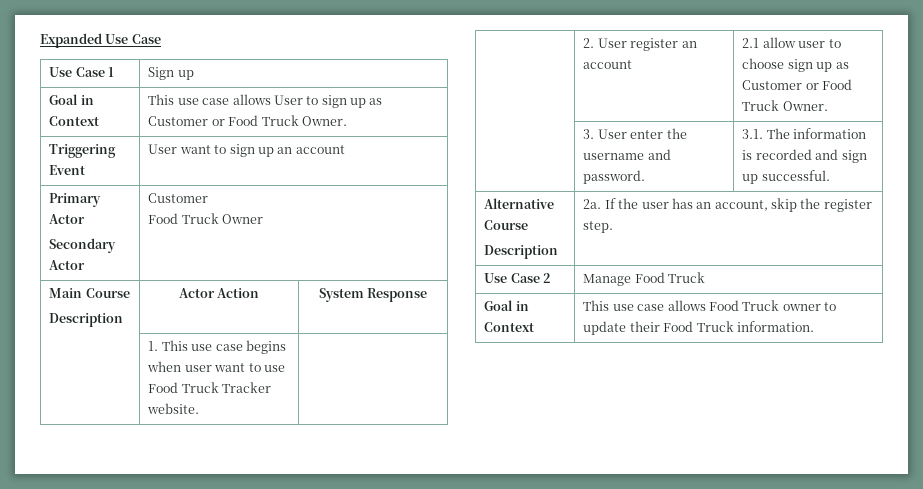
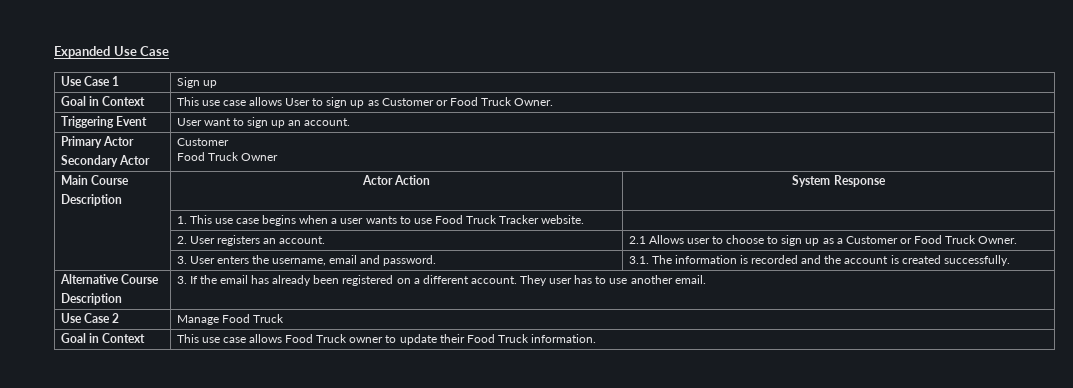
- Triggering Event | User want to sign up an account
+ Triggering Event | User want to sign up an account.
- | 1. This use case begins when user want to use Food Truck Tracker website. |
+ | 1. This use case begins when a user wants to use Food Truck Tracker website. |
- | 2. User register an account | 2.1 allow user to choose sign up as Customer or Food Truck Owner.
+ | 2. User registers an account. | 2.1 Allows user to choose to sign up as a Customer or Food Truck Owner.
- | 3. User enter the username and password. | 3.1. The information is recorded and sign up successful.
+ | 3. User enters the username, email and password. | 3.1. The information is recorded and the account is created successfully.
  Alternative Course
- Description | 2a. If the user has an account, skip the register step.
+ Description | 3. If the email has already been registered on a different account. They user has to use another email.

